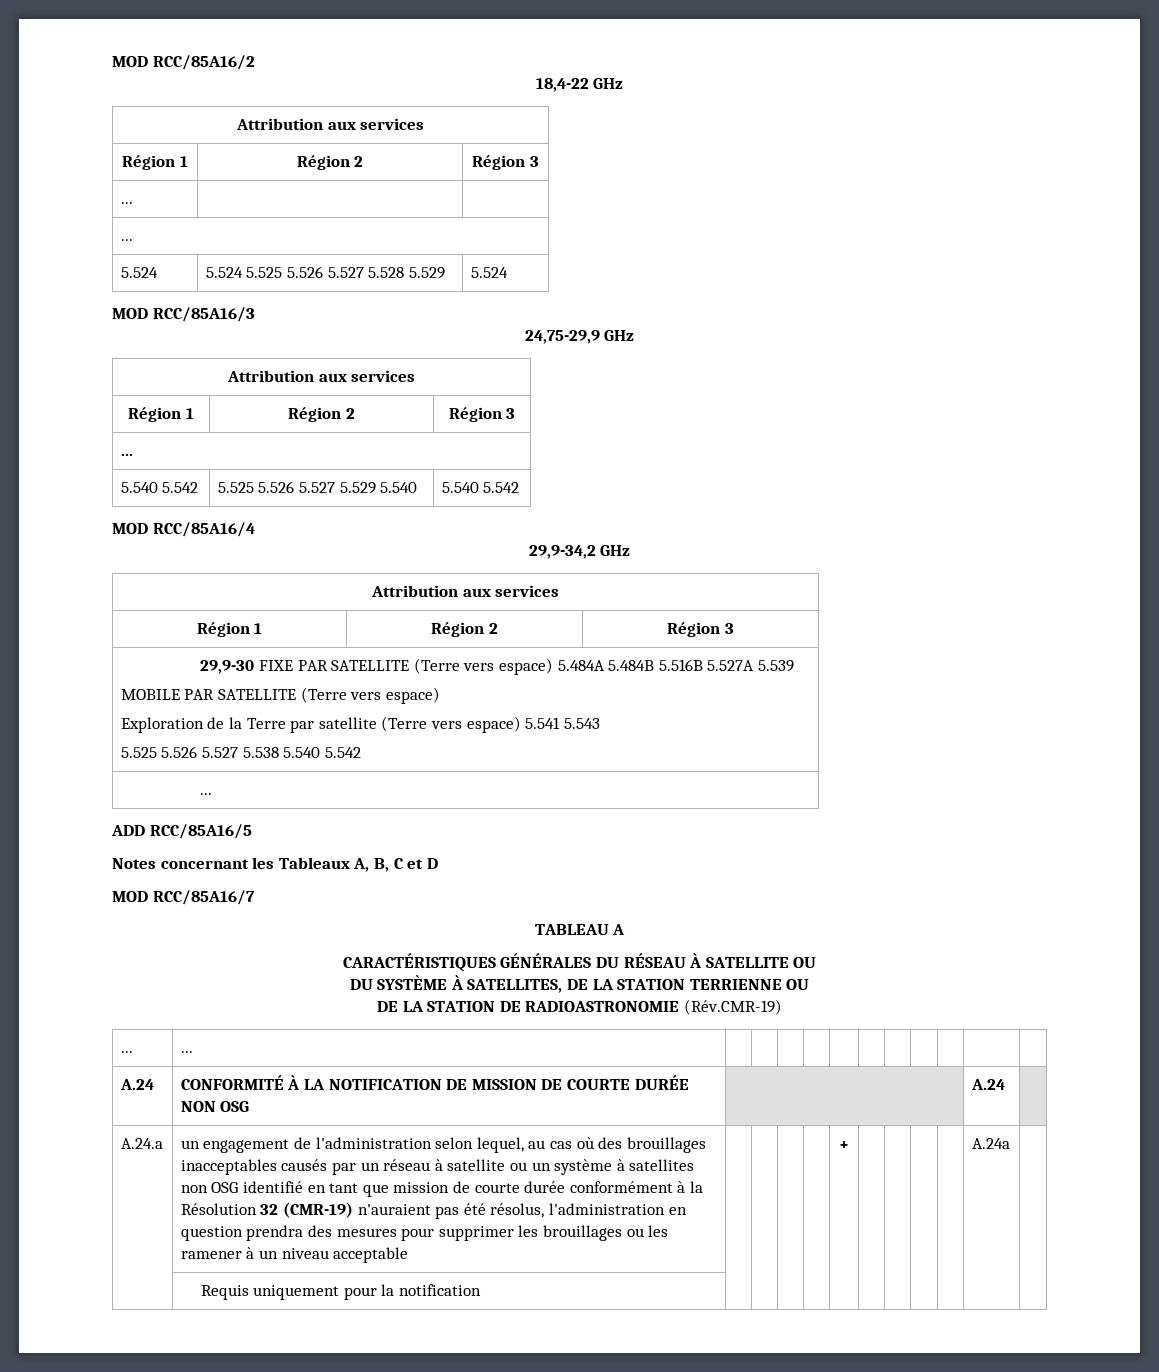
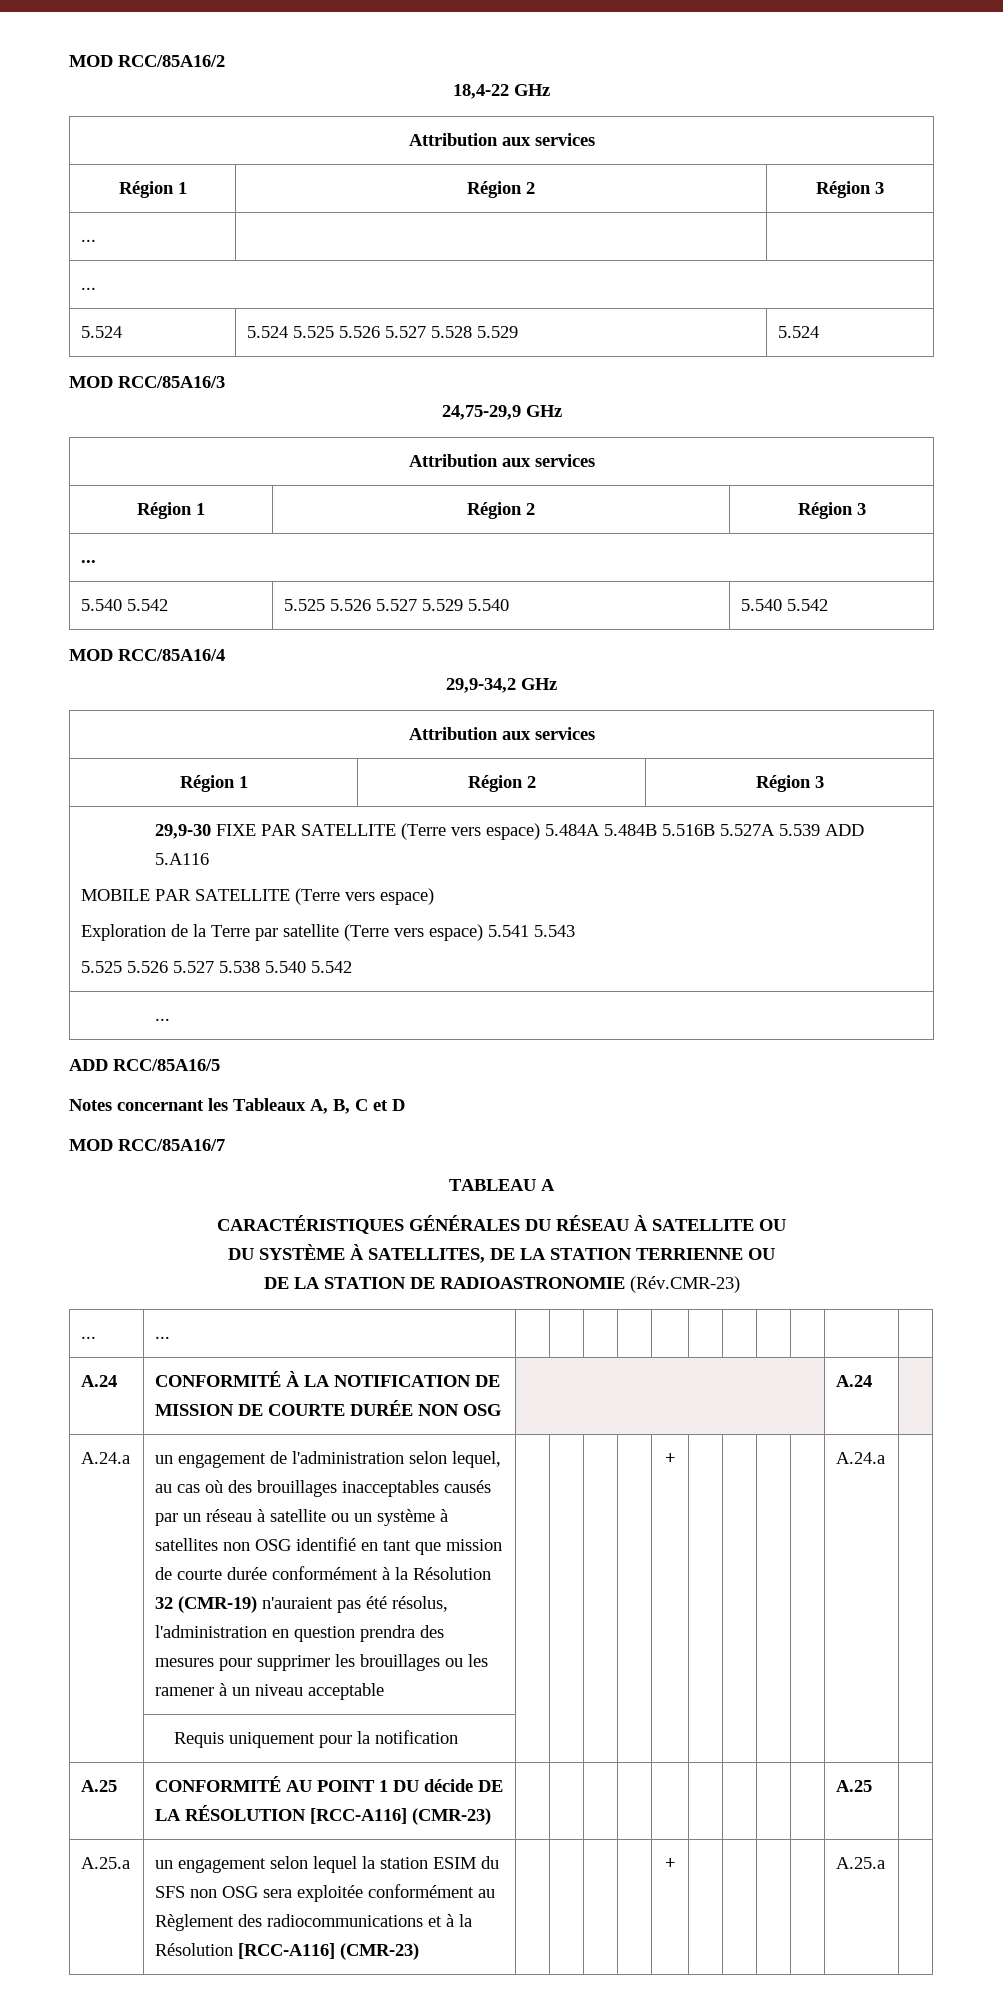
- 29,9-30 FIXE PAR SATELLITE (Terre vers espace) 5.484A 5.484B 5.516B 5.527A 5.539
+ 29,9-30 FIXE PAR SATELLITE (Terre vers espace) 5.484A 5.484B 5.516B 5.527A 5.539 ADD 5.A116
- DE LA STATION DE RADIOASTRONOMIE (Rév.CMR-19)
+ DE LA STATION DE RADIOASTRONOMIE (Rév.CMR-23)
- + | | | | | A.24a
+ + | | | | | A.24.a
+ A.25 | CONFORMITÉ AU POINT 1 DU décide DE LA RÉSOLUTION [RCC-A116] (CMR-23) | | | | | | | | | | A.25 |
+ A.25.a | un engagement selon lequel la station ESIM du SFS non OSG sera exploitée conformément au Règlement des radiocommunications et à la Résolution [RCC-A116] (CMR-23) | | | | | + | | | | | A.25.a |

